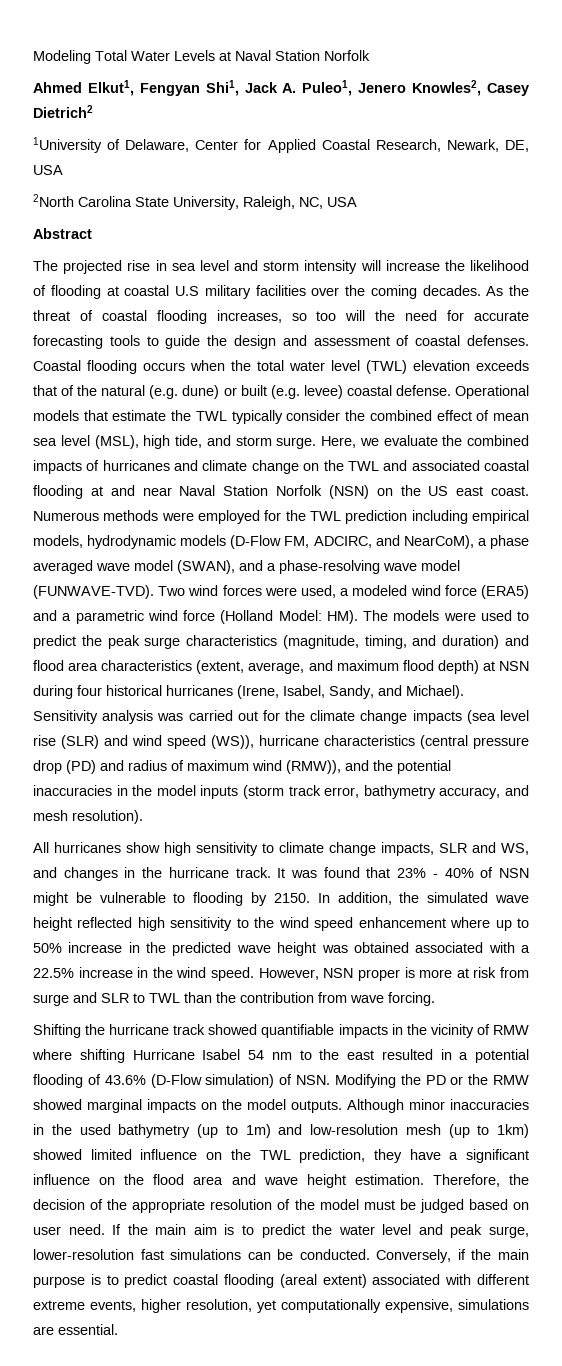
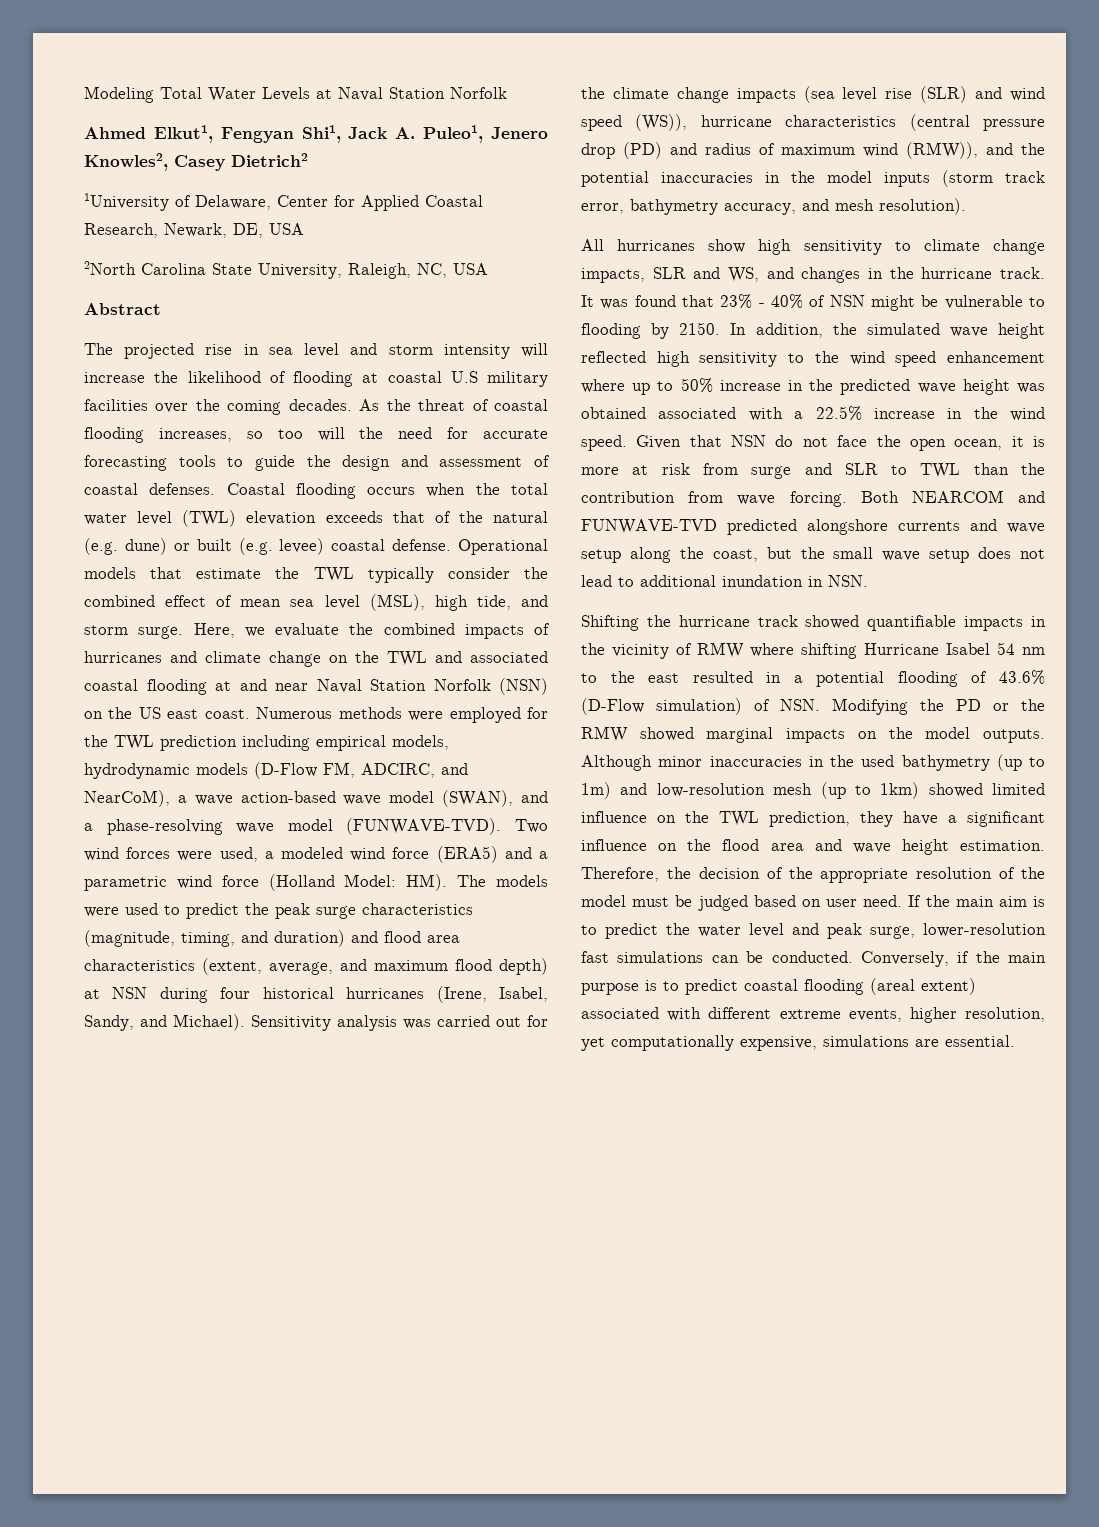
- Numerous methods were employed for the TWL prediction including empirical models, hydrodynamic models (D-Flow FM, ADCIRC, and NearCoM), a phase averaged wave model (SWAN), and a phase-resolving wave model (FUNWAVE-TVD).
+ Numerous methods were employed for the TWL prediction including empirical models, hydrodynamic models (D-Flow FM, ADCIRC, and NearCoM), a wave action-based wave model (SWAN), and a phase-resolving wave model (FUNWAVE-TVD).
- However, NSN proper is more at risk from surge and SLR to TWL than the contribution from wave forcing.
+ Given that NSN do not face the open ocean, it is more at risk from surge and SLR to TWL than the contribution from wave forcing. Both NEARCOM and FUNWAVE-TVD predicted alongshore currents and wave setup along the coast, but the small wave setup does not lead to additional inundation in NSN.

